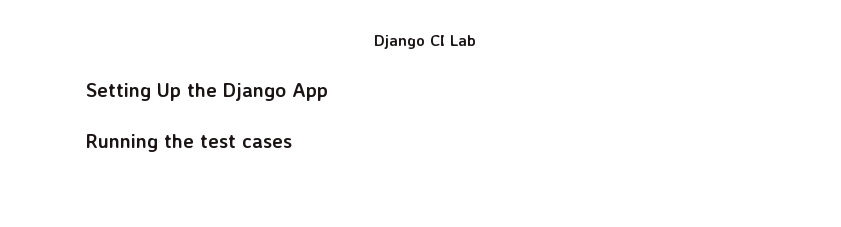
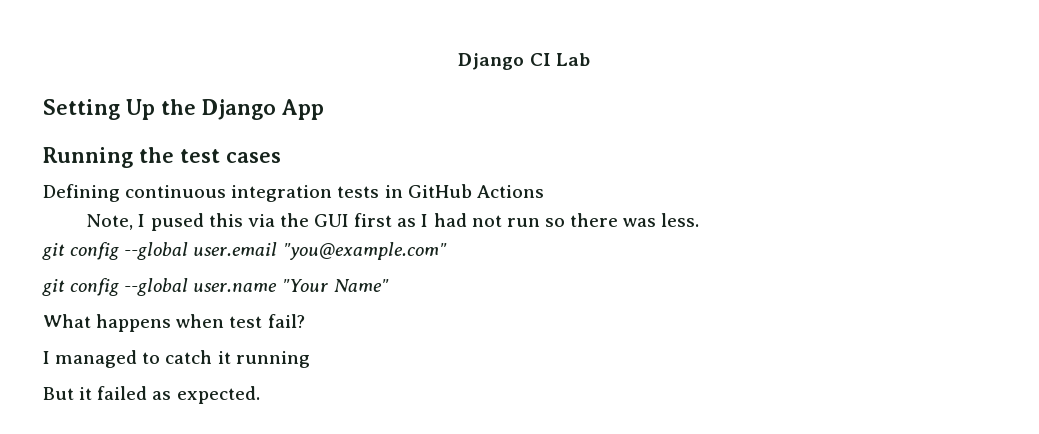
+ Defining continuous integration tests in GitHub Actions
+ Note, I pused this via the GUI first as I had not run so there was less.
+ git config --global user.email "you@example.com"
+ git config --global user.name "Your Name"
+ What happens when test fail?
+ I managed to catch it running
+ But it failed as expected.

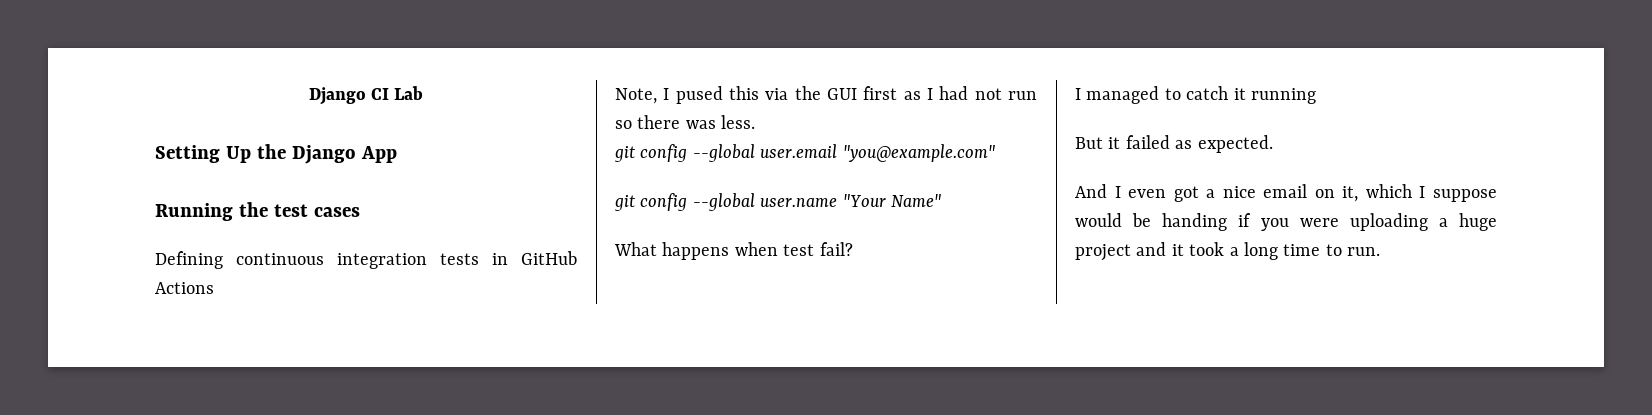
+ And I even got a nice email on it, which I suppose would be handing if you were uploading a huge project and it took a long time to run.

